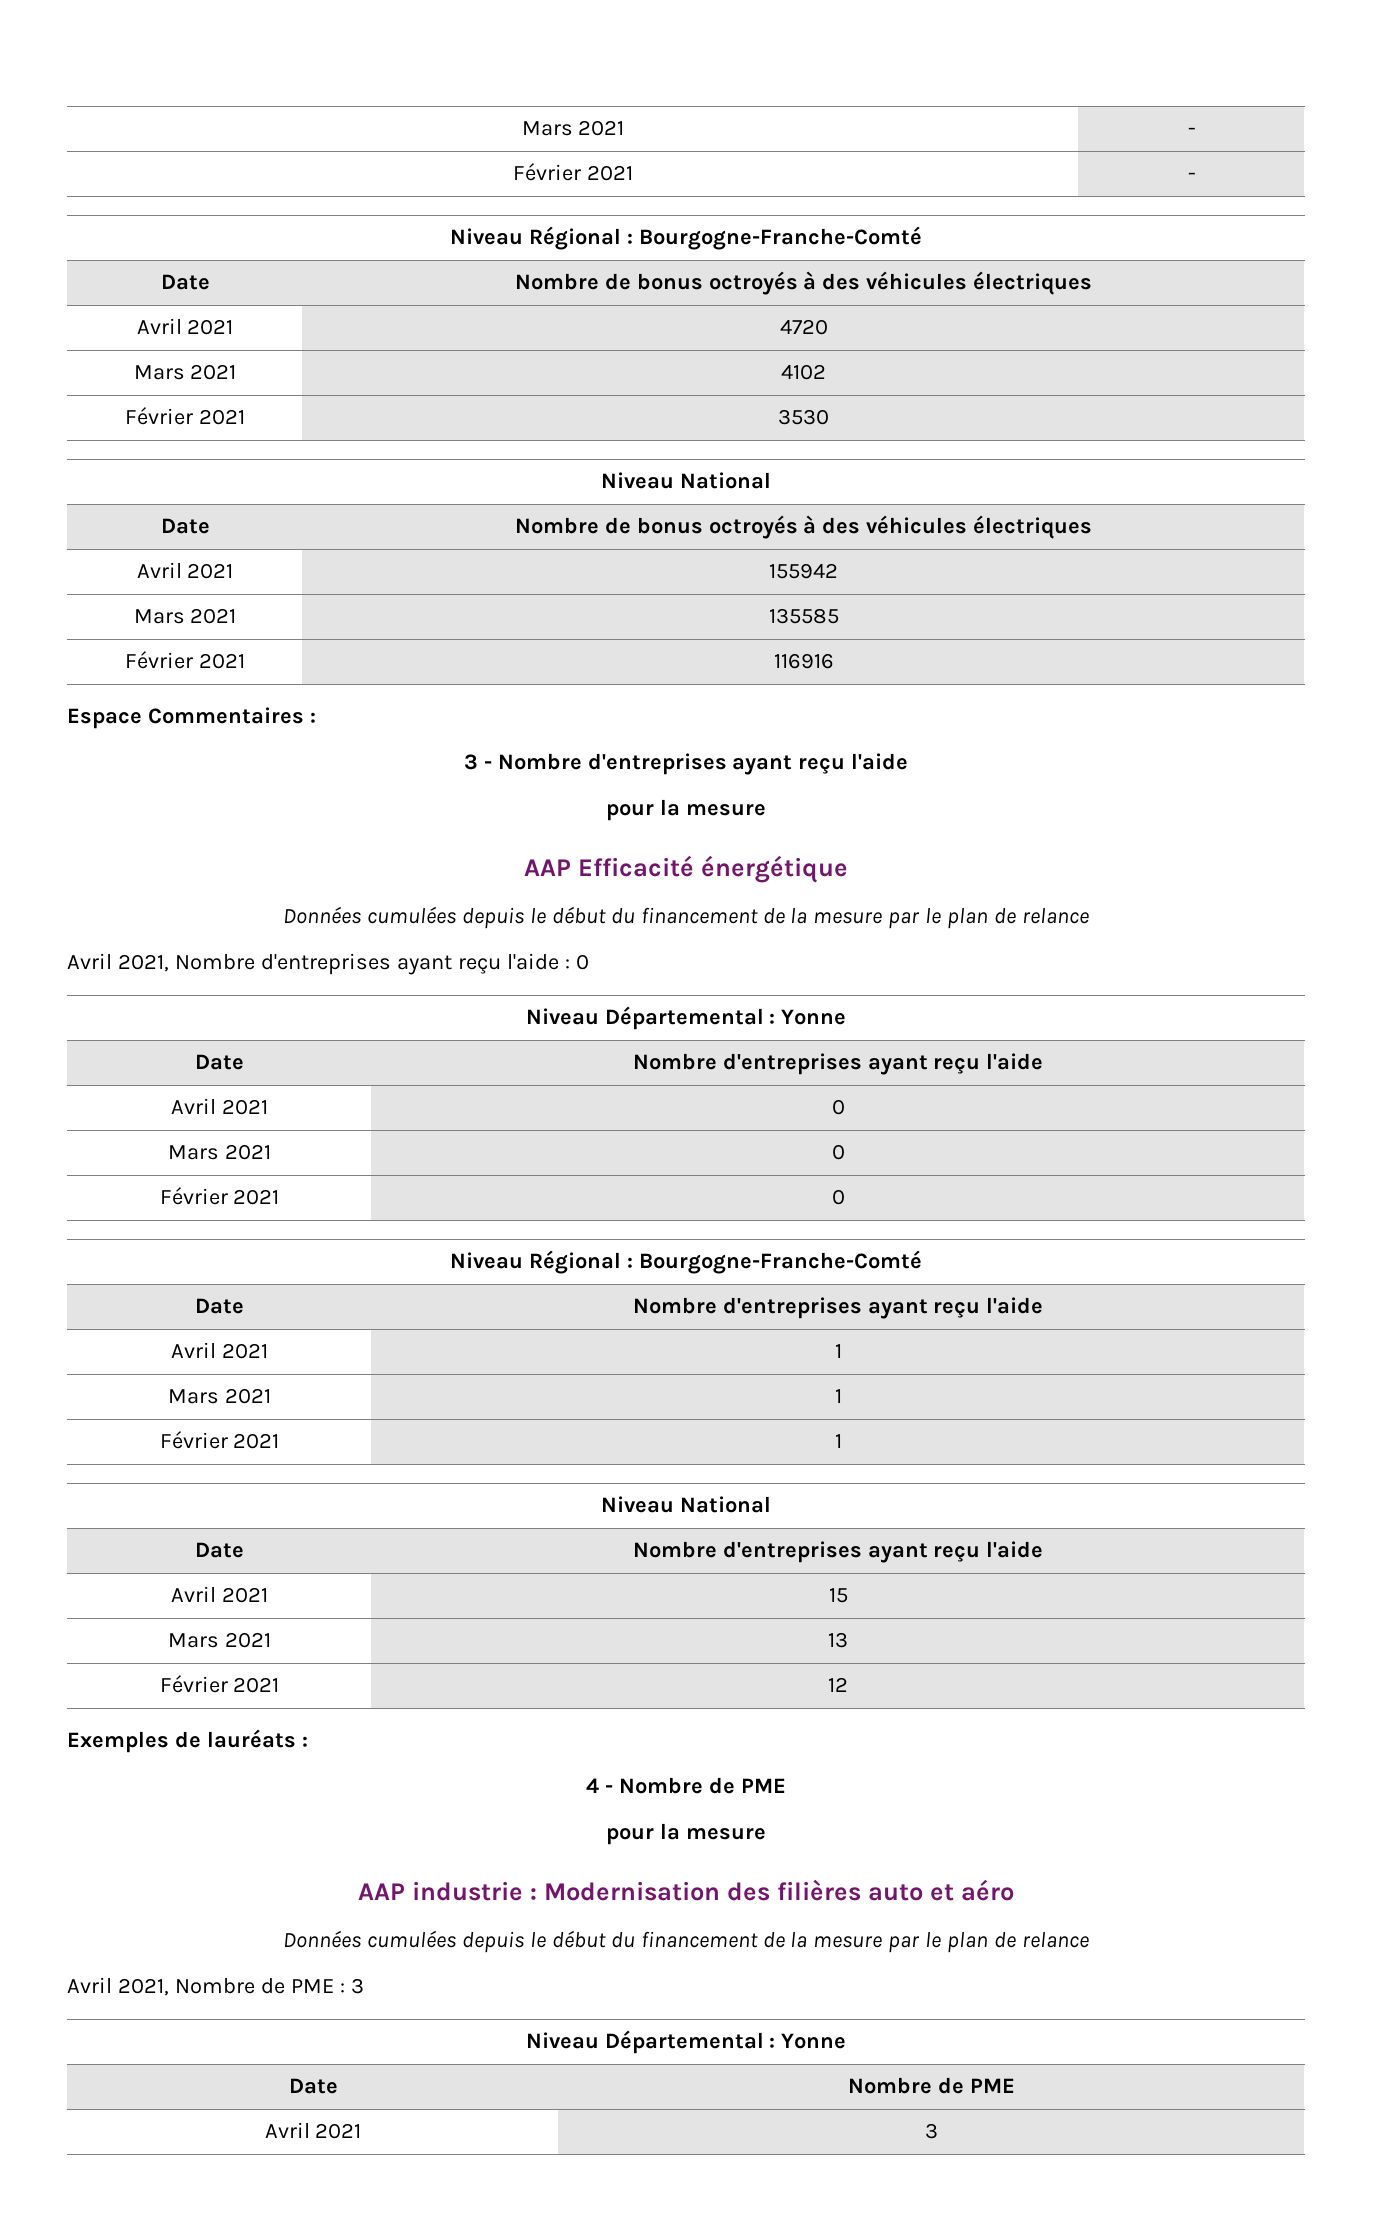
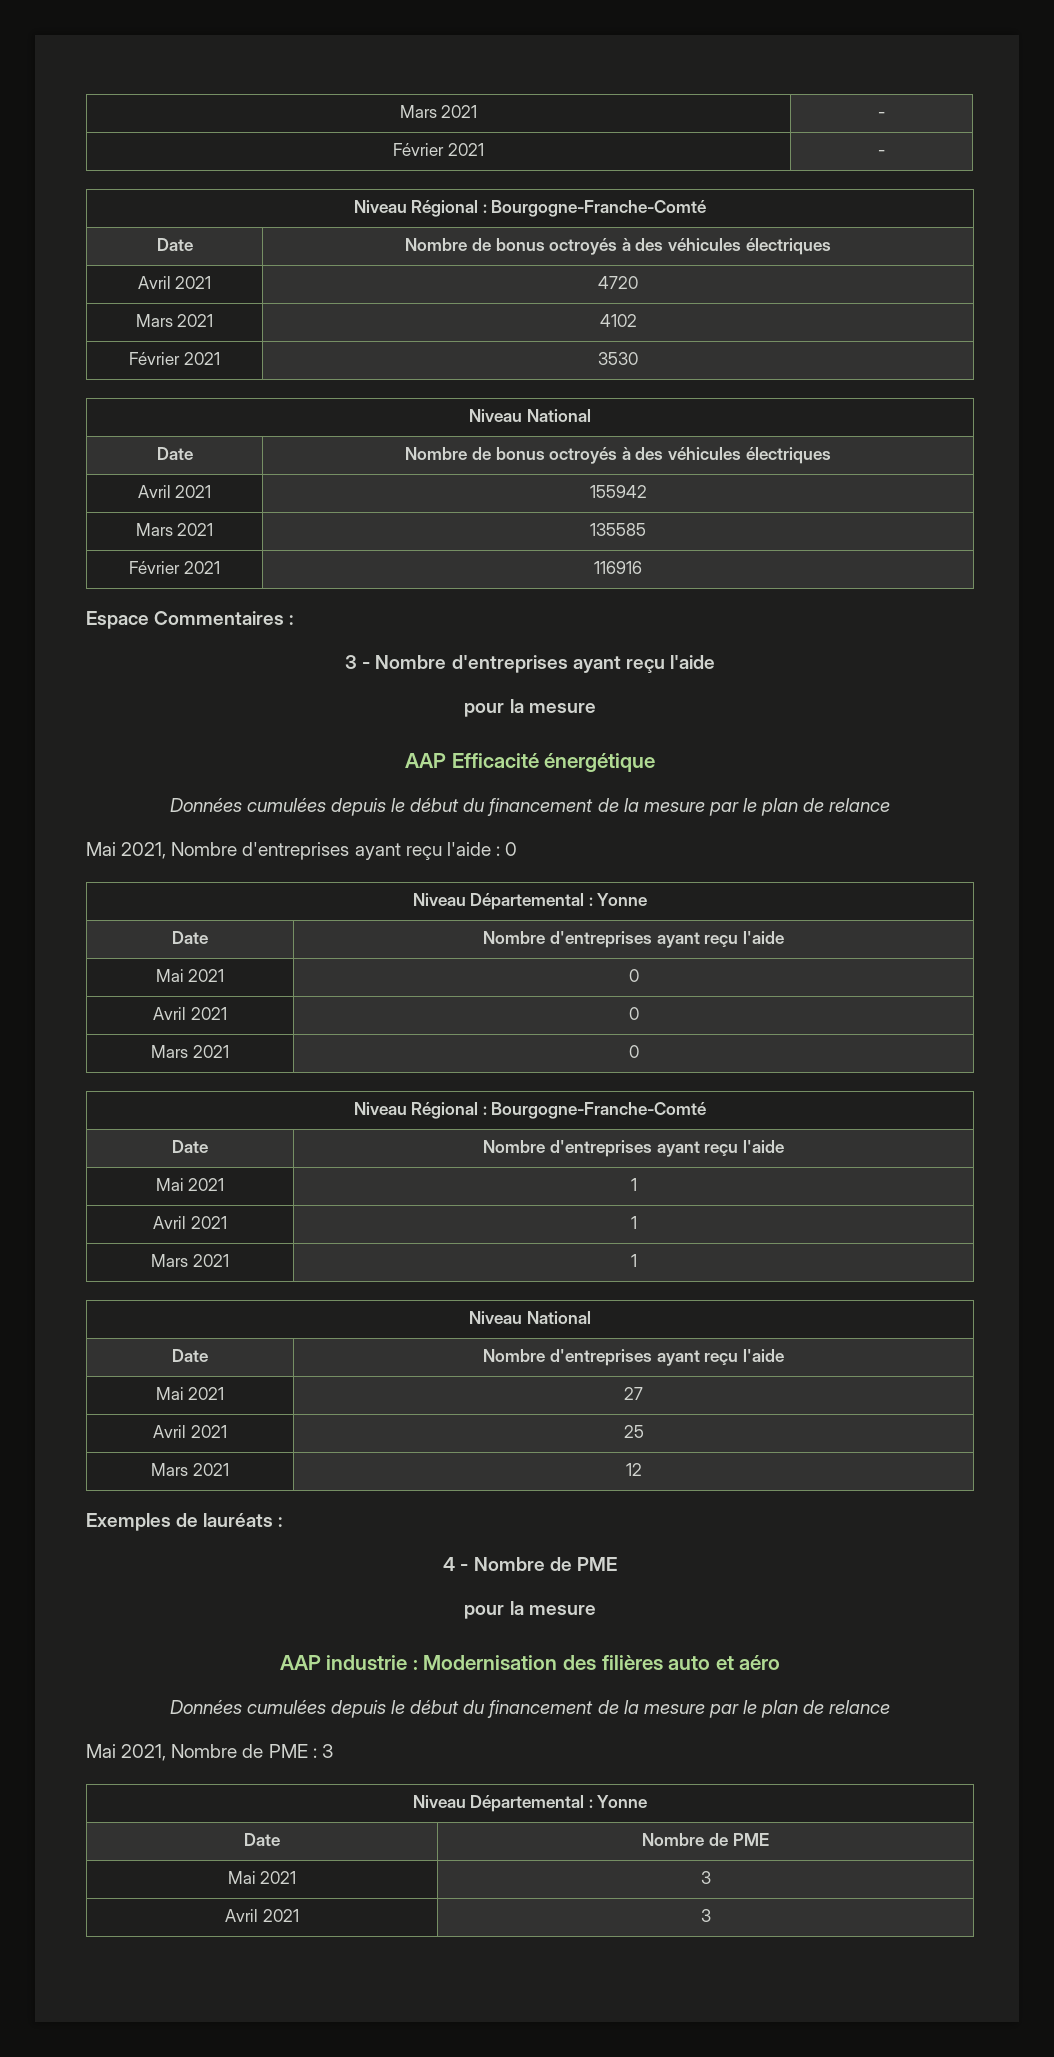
- Avril 2021, Nombre d'entreprises ayant reçu l'aide : 0
+ Mai 2021, Nombre d'entreprises ayant reçu l'aide : 0
+ Mai 2021 | 0
- Février 2021 | 0
+ Mai 2021 | 1
- Février 2021 | 1
- Avril 2021 | 15
- Mars 2021 | 13
- Février 2021 | 12
+ Mai 2021 | 27
+ Avril 2021 | 25
+ Mars 2021 | 12
- Avril 2021, Nombre de PME : 3
+ Mai 2021, Nombre de PME : 3
+ Mai 2021 | 3

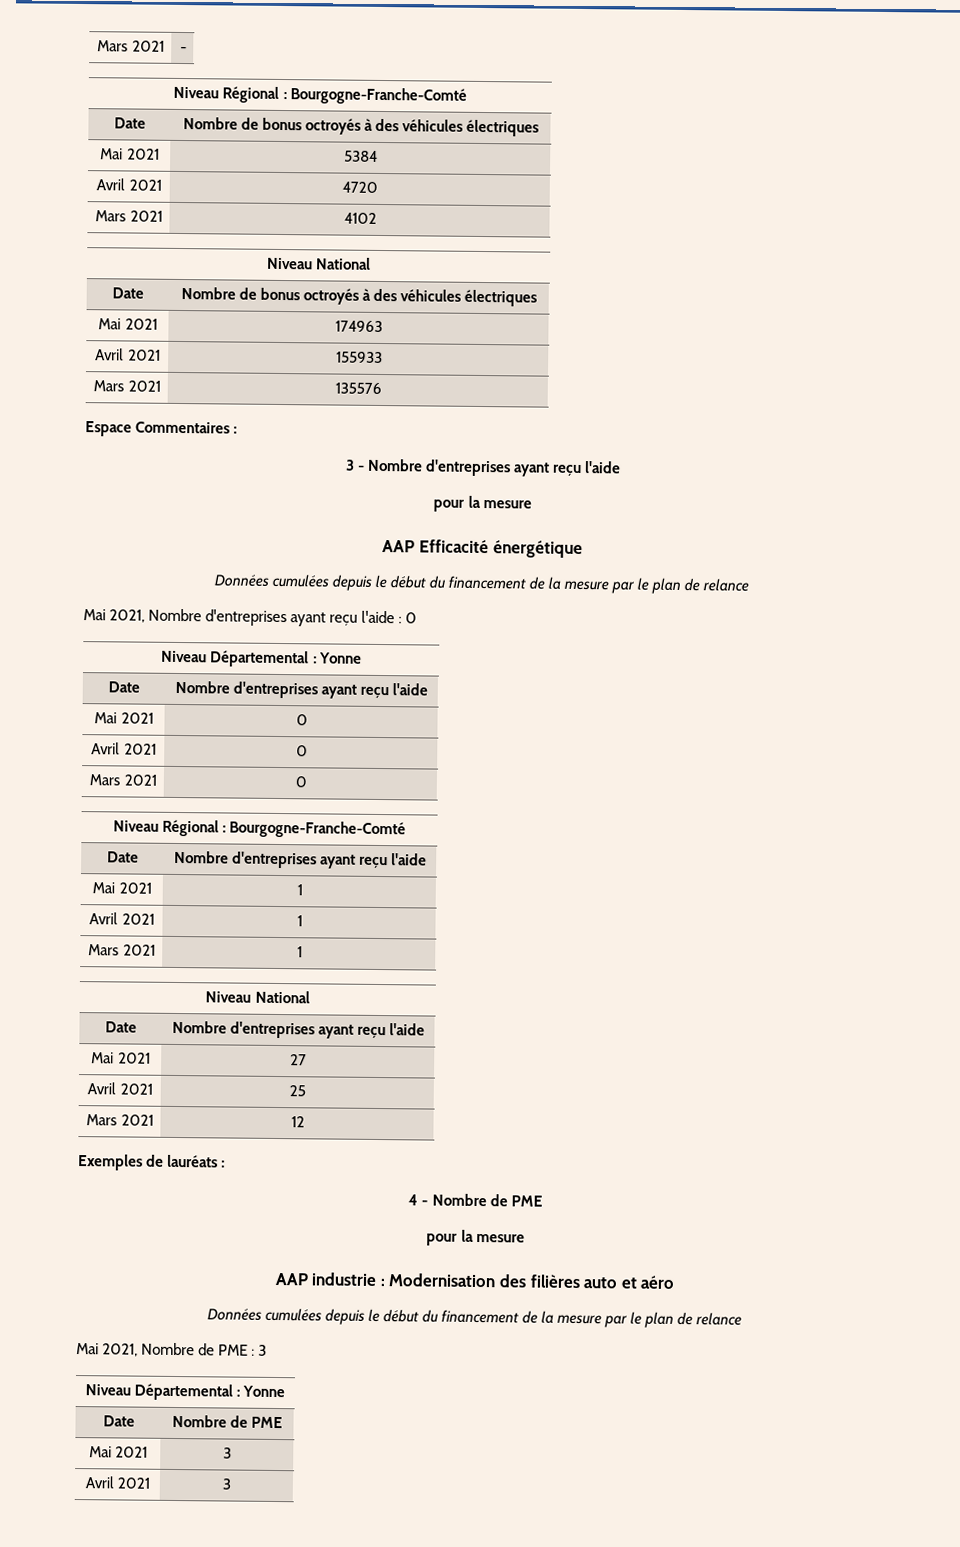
- Février 2021 | -
+ Mai 2021 | 5384
- Février 2021 | 3530
- Avril 2021 | 155942
- Mars 2021 | 135585
- Février 2021 | 116916
+ Mai 2021 | 174963
+ Avril 2021 | 155933
+ Mars 2021 | 135576

